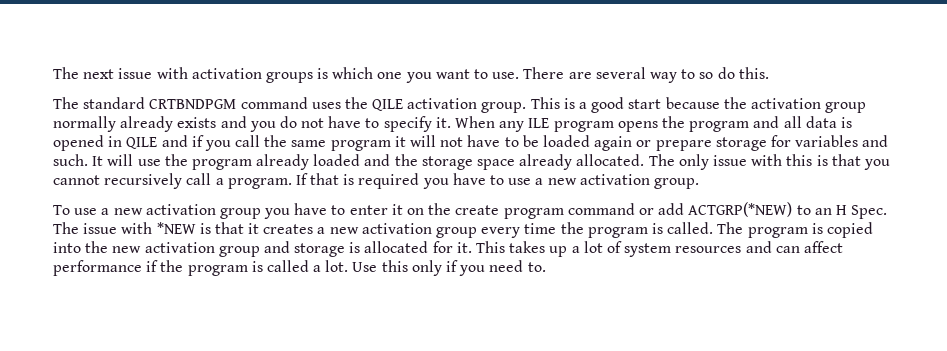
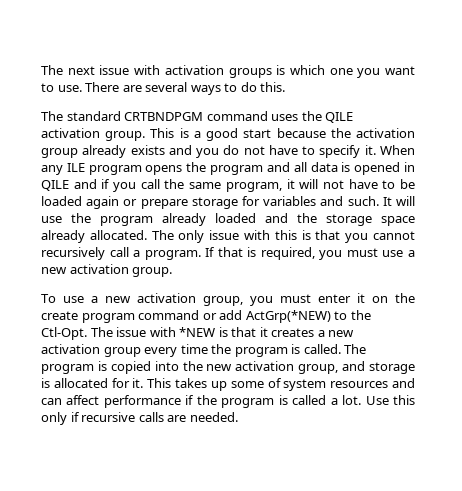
- There are several way to so do this.
+ There are several ways to do this.
- This is a good start because the activation group normally already exists and you do not have to specify it.
+ This is a good start because the activation group already exists and you do not have to specify it.
- When any ILE program opens the program and all data is opened in QILE and if you call the same program it will not have to be loaded again or prepare storage for variables and such.
+ When any ILE program opens the program and all data is opened in QILE and if you call the same program, it will not have to be loaded again or prepare storage for variables and such.
- If that is required you have to use a new activation group.
+ If that is required, you must use a new activation group.
- To use a new activation group you have to enter it on the create program command or add ACTGRP(*NEW) to an H Spec.
+ To use a new activation group, you must enter it on the create program command or add ActGrp(*NEW) to the Ctl-Opt.
- The program is copied into the new activation group and storage is allocated for it.
+ The program is copied into the new activation group, and storage is allocated for it.
- This takes up a lot of system resources and can affect performance if the program is called a lot.
+ This takes up some of system resources and can affect performance if the program is called a lot.
- Use this only if you need to.
+ Use this only if recursive calls are needed.

